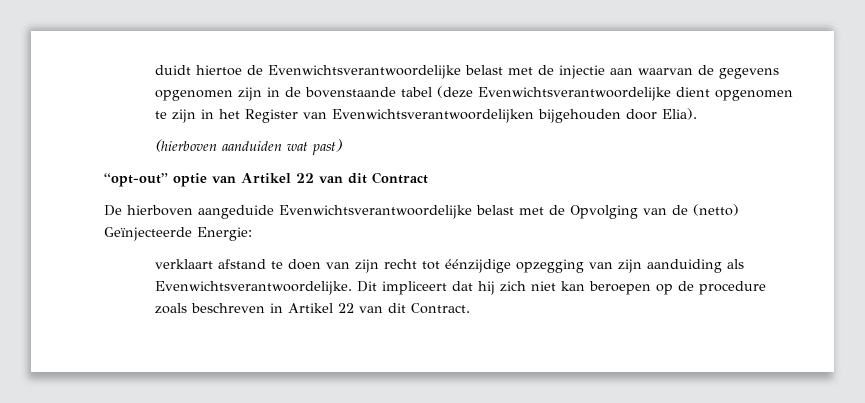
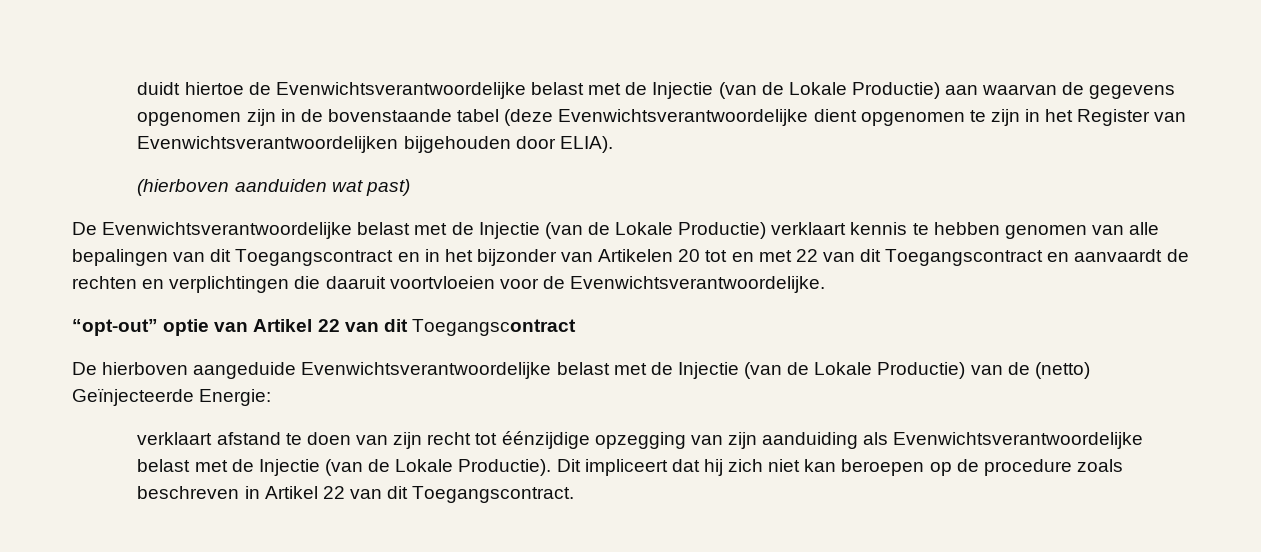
- duidt hiertoe de Evenwichtsverantwoordelijke belast met de injectie aan waarvan de gegevens opgenomen zijn in de bovenstaande tabel (deze Evenwichtsverantwoordelijke dient opgenomen te zijn in het Register van Evenwichtsverantwoordelijken bijgehouden door Elia).
+ duidt hiertoe de Evenwichtsverantwoordelijke belast met de Injectie (van de Lokale Productie) aan waarvan de gegevens opgenomen zijn in de bovenstaande tabel (deze Evenwichtsverantwoordelijke dient opgenomen te zijn in het Register van Evenwichtsverantwoordelijken bijgehouden door ELIA).
+ De Evenwichtsverantwoordelijke belast met de Injectie (van de Lokale Productie) verklaart kennis te hebben genomen van alle bepalingen van dit Toegangscontract en in het bijzonder van Artikelen 20 tot en met 22 van dit Toegangscontract en aanvaardt de rechten en verplichtingen die daaruit voortvloeien voor de Evenwichtsverantwoordelijke.
- “opt-out” optie van Artikel 22 van dit Contract
+ “opt-out” optie van Artikel 22 van dit Toegangscontract
- De hierboven aangeduide Evenwichtsverantwoordelijke belast met de Opvolging van de (netto) Geïnjecteerde Energie:
+ De hierboven aangeduide Evenwichtsverantwoordelijke belast met de Injectie (van de Lokale Productie) van de (netto) Geïnjecteerde Energie:
- verklaart afstand te doen van zijn recht tot éénzijdige opzegging van zijn aanduiding als Evenwichtsverantwoordelijke.
+ verklaart afstand te doen van zijn recht tot éénzijdige opzegging van zijn aanduiding als Evenwichtsverantwoordelijke belast met de Injectie (van de Lokale Productie).
- Dit impliceert dat hij zich niet kan beroepen op de procedure zoals beschreven in Artikel 22 van dit Contract.
+ Dit impliceert dat hij zich niet kan beroepen op de procedure zoals beschreven in Artikel 22 van dit Toegangscontract.

